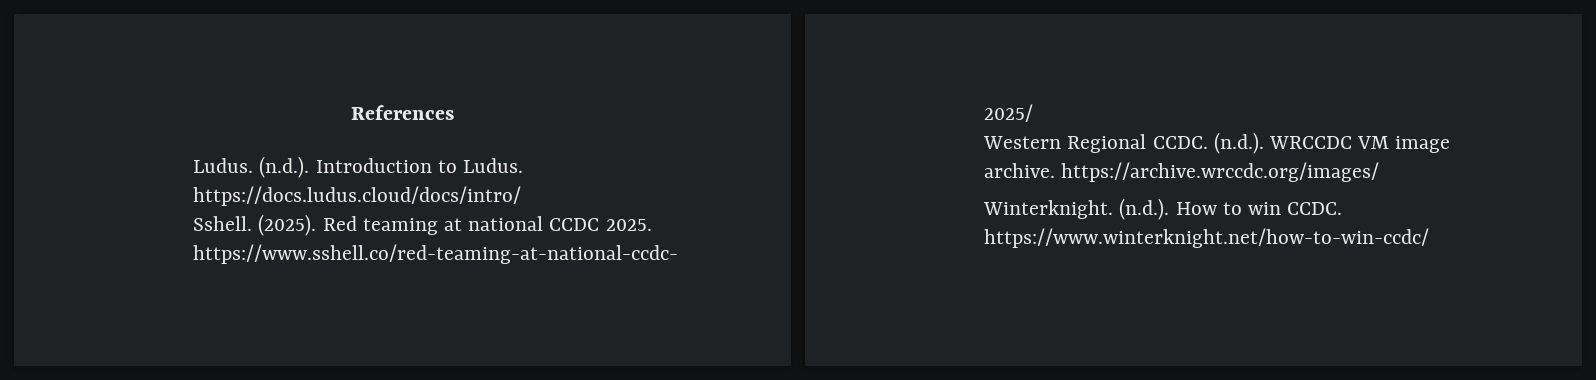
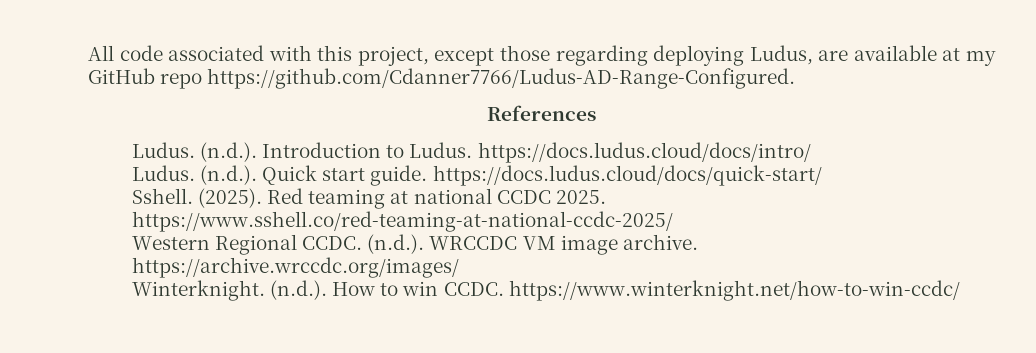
+ All code associated with this project, except those regarding deploying Ludus, are available at my GitHub repo https://github.com/Cdanner7766/Ludus-AD-Range-Configured.
+ Ludus. (n.d.). Quick start guide. https://docs.ludus.cloud/docs/quick-start/

